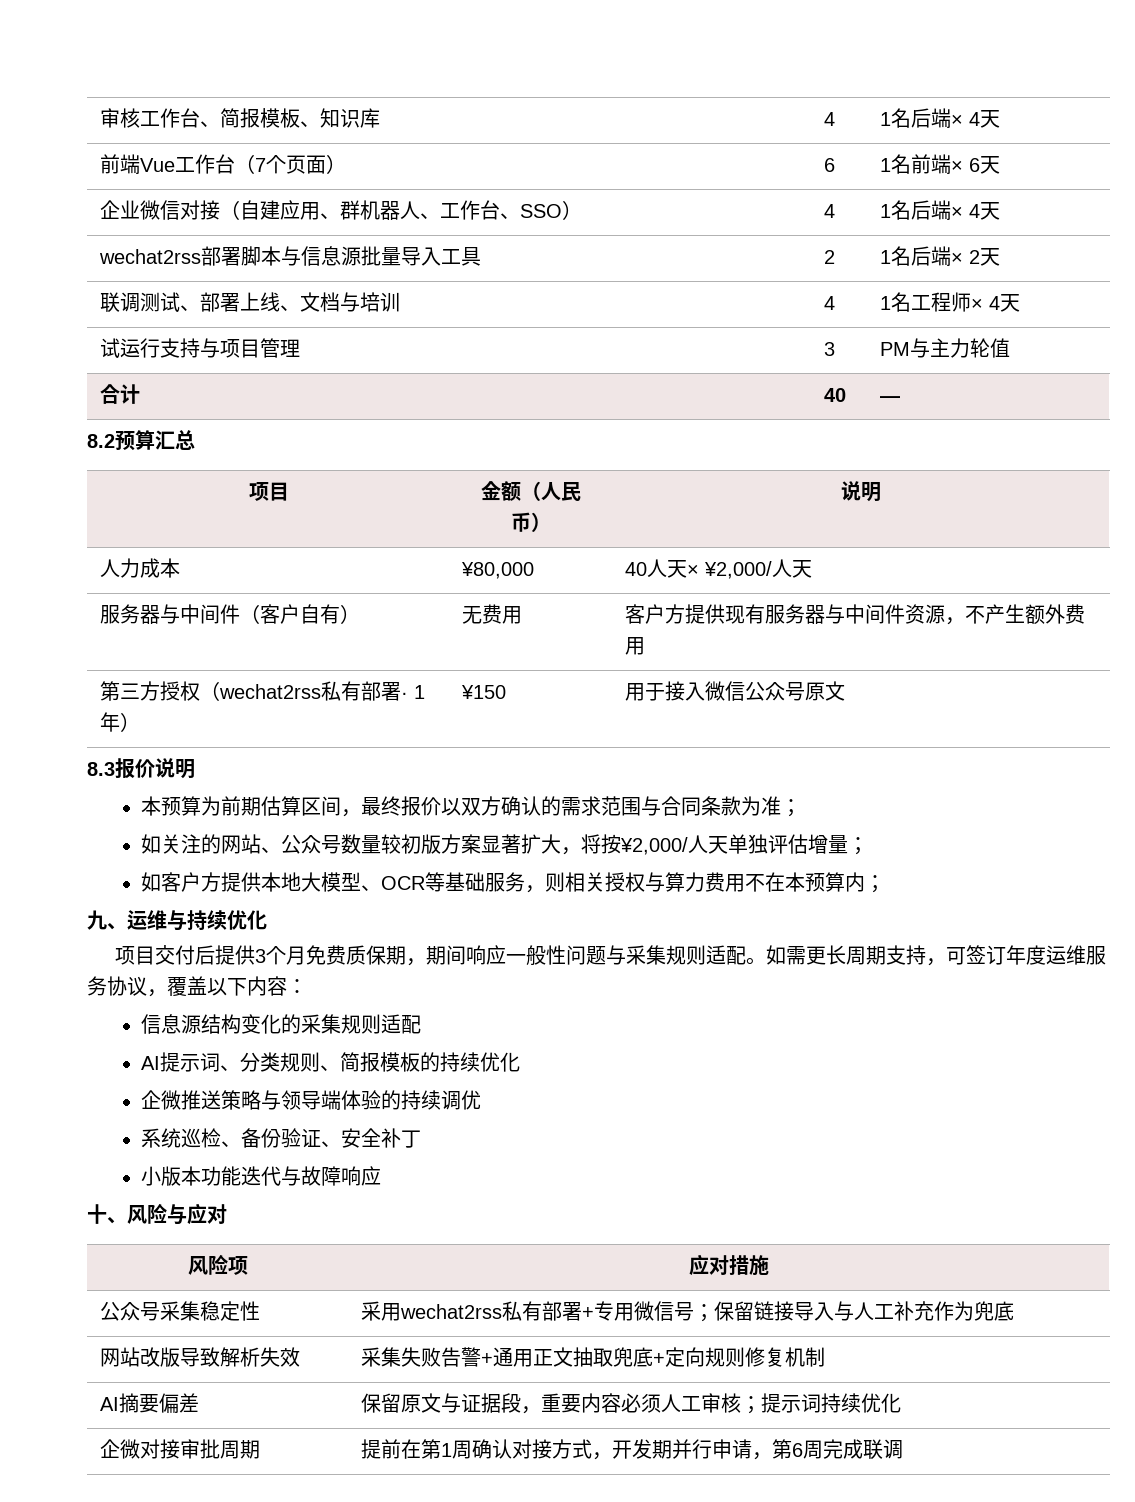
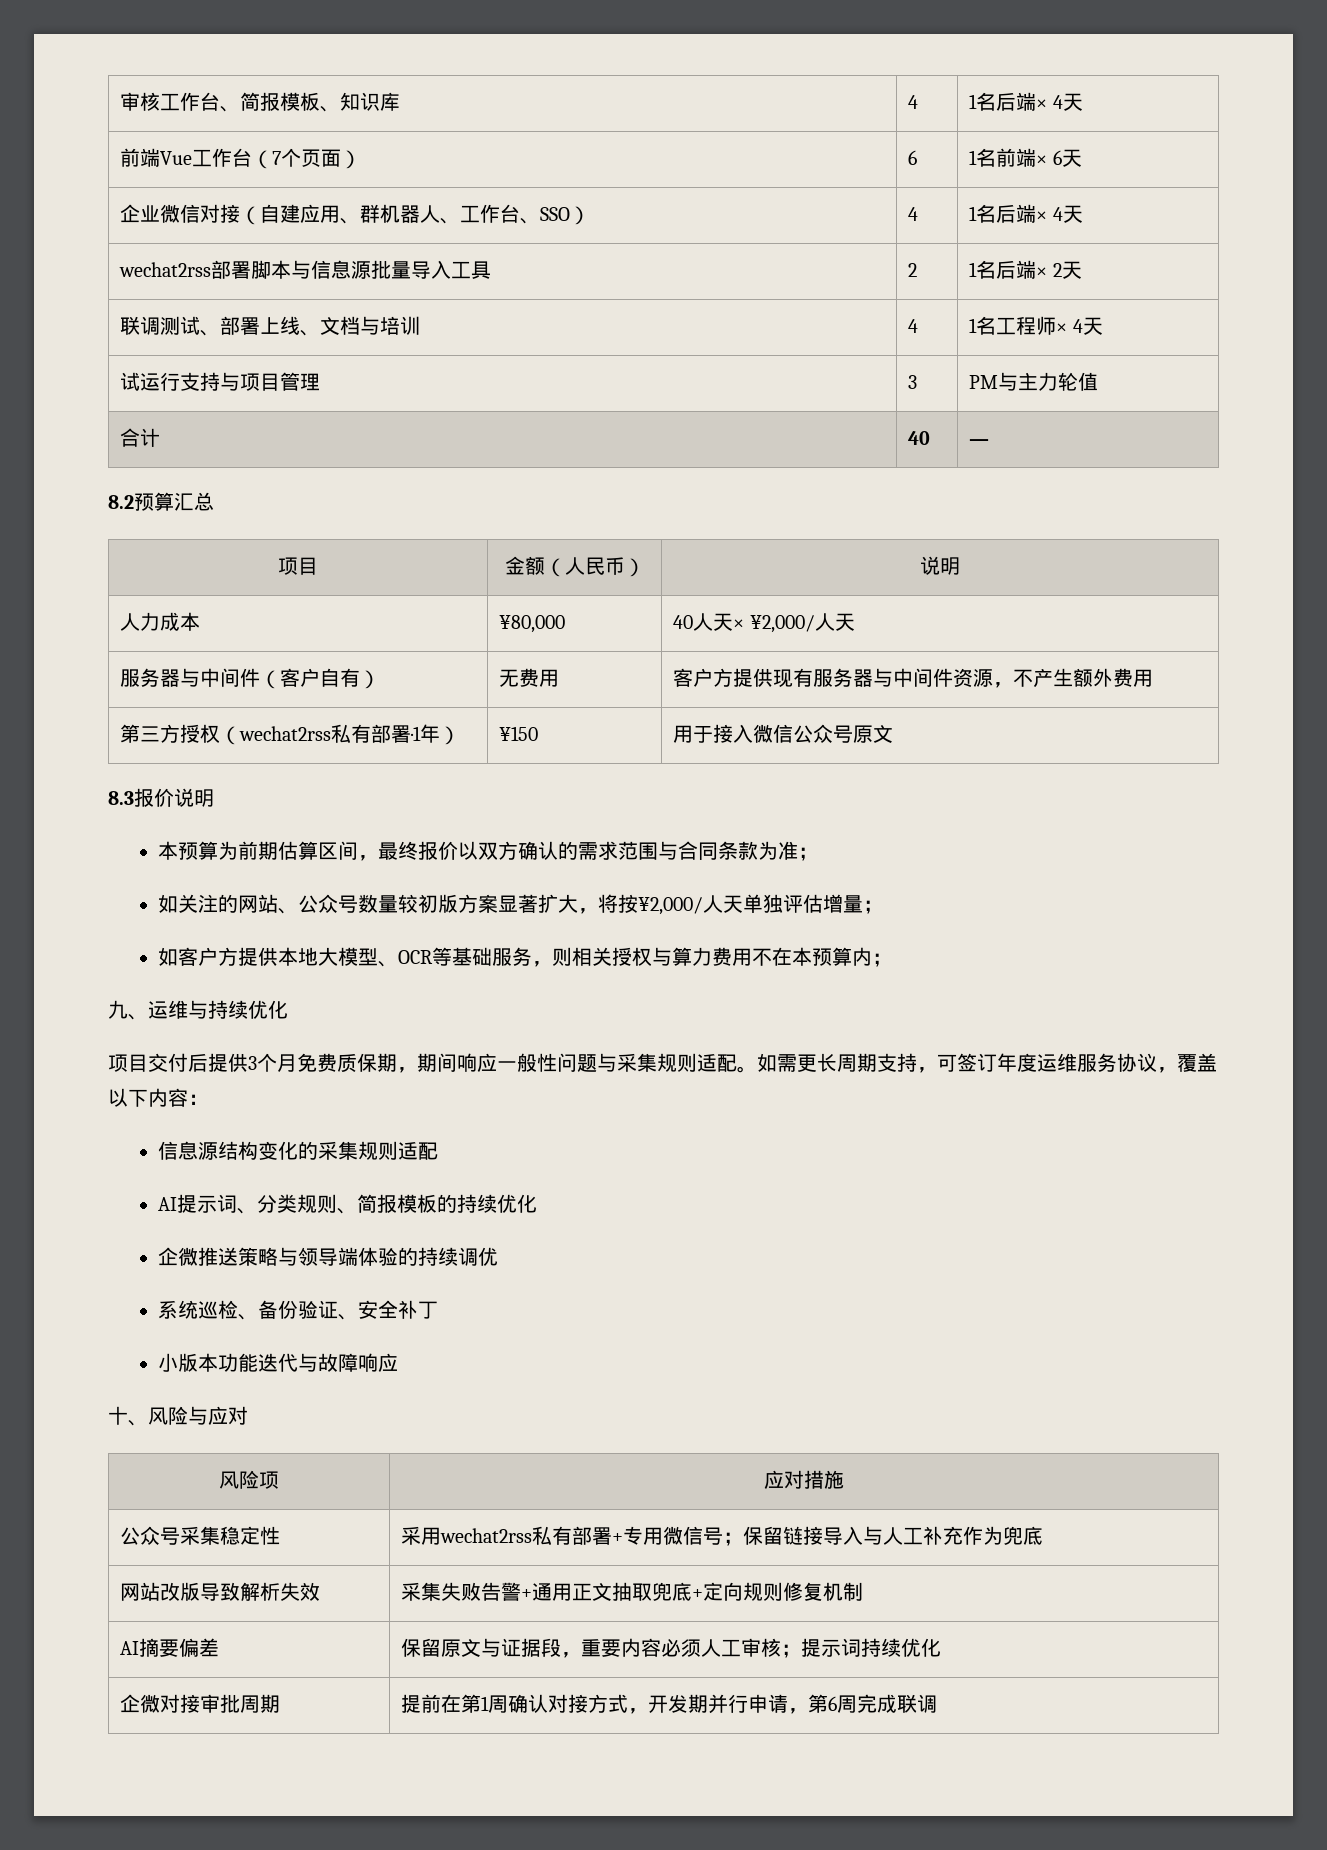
- 第三方授权（wechat2rss私有部署· 1年） | ¥150 | 用于接入微信公众号原文
+ 第三方授权（wechat2rss私有部署·1年） | ¥150 | 用于接入微信公众号原文

